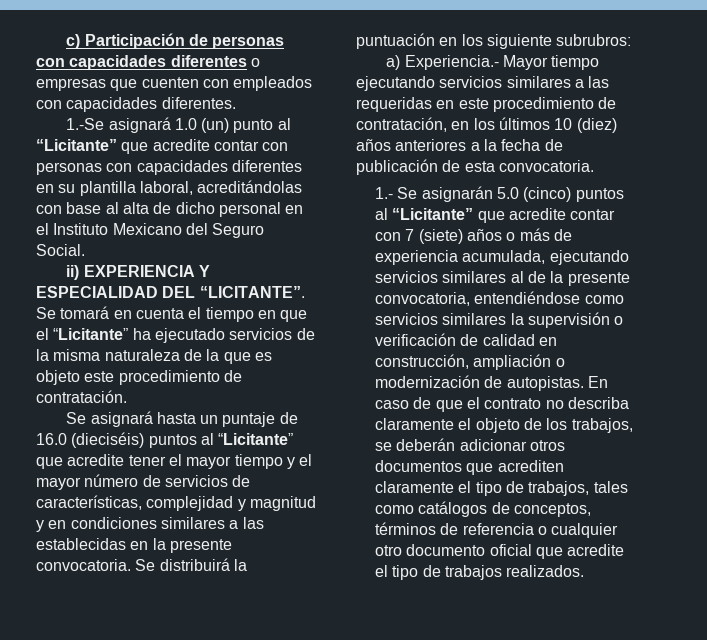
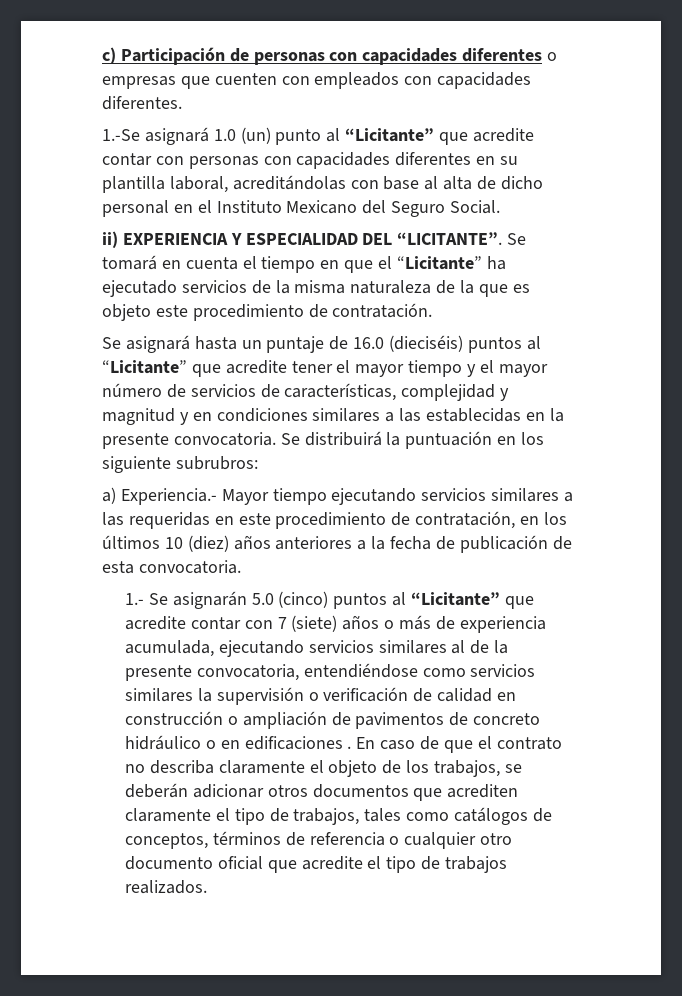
- 1.- Se asignarán 5.0 (cinco) puntos al “Licitante” que acredite contar con 7 (siete) años o más de experiencia acumulada, ejecutando servicios similares al de la presente convocatoria, entendiéndose como servicios similares la supervisión o verificación de calidad en construcción, ampliación o modernización de autopistas.
+ 1.- Se asignarán 5.0 (cinco) puntos al “Licitante” que acredite contar con 7 (siete) años o más de experiencia acumulada, ejecutando servicios similares al de la presente convocatoria, entendiéndose como servicios similares la supervisión o verificación de calidad en construcción o ampliación de pavimentos de concreto hidráulico o en edificaciones .

